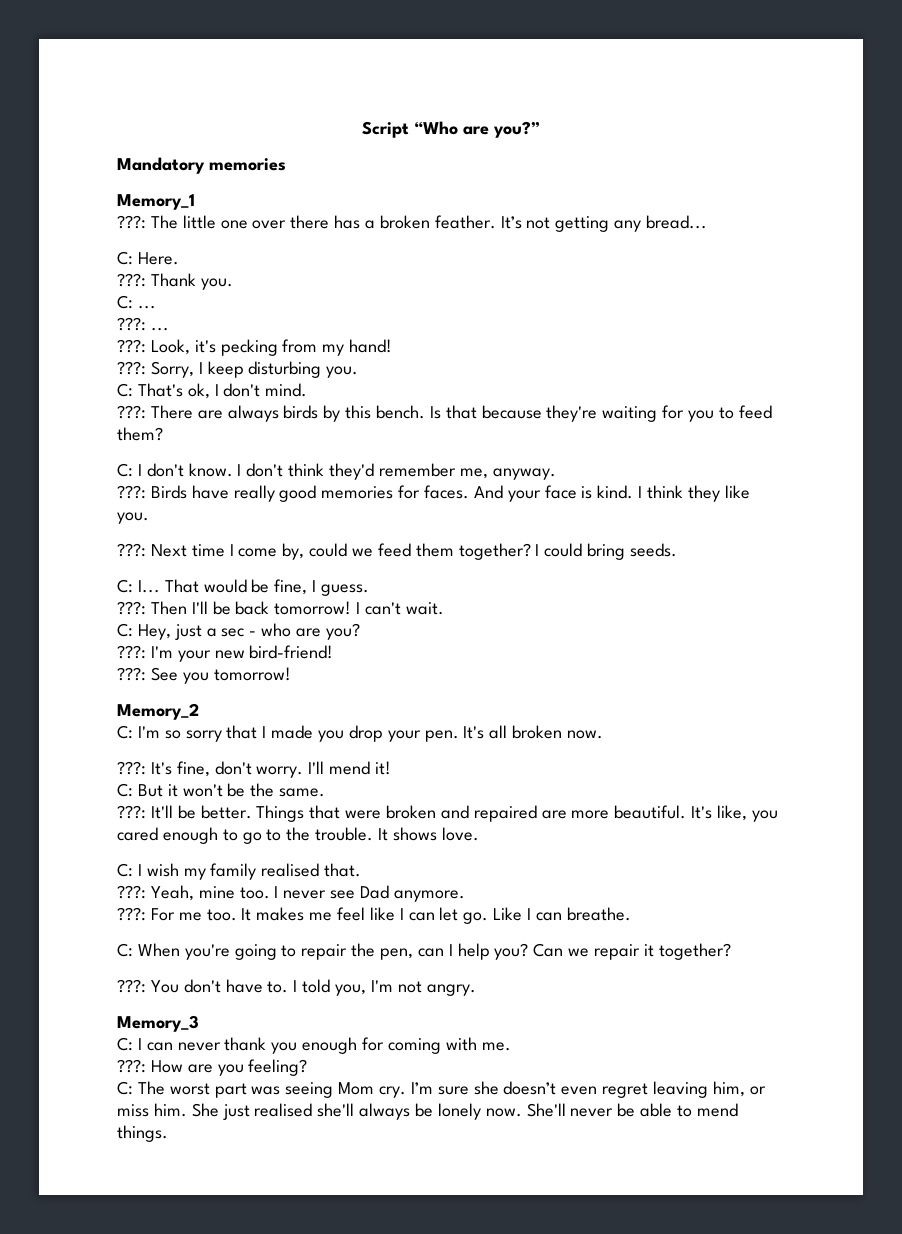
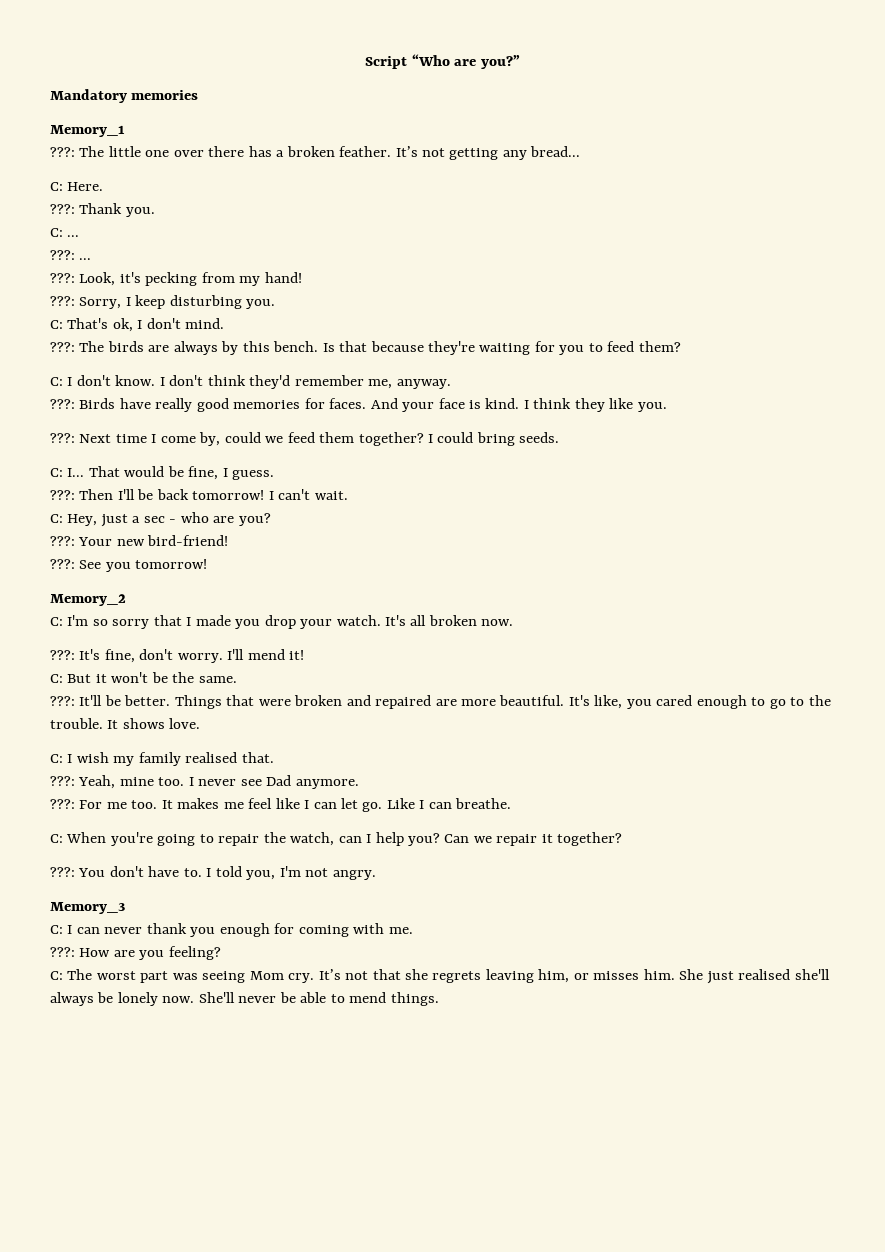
- ???: There are always birds by this bench.
+ ???: The birds are always by this bench.
- ???: I'm your new bird-friend!
+ ???: Your new bird-friend!
- C: I'm so sorry that I made you drop your pen.
+ C: I'm so sorry that I made you drop your watch.
- C: When you're going to repair the pen, can I help you?
+ C: When you're going to repair the watch, can I help you?
- I’m sure she doesn’t even regret leaving him, or miss him.
+ It’s not that she regrets leaving him, or misses him.

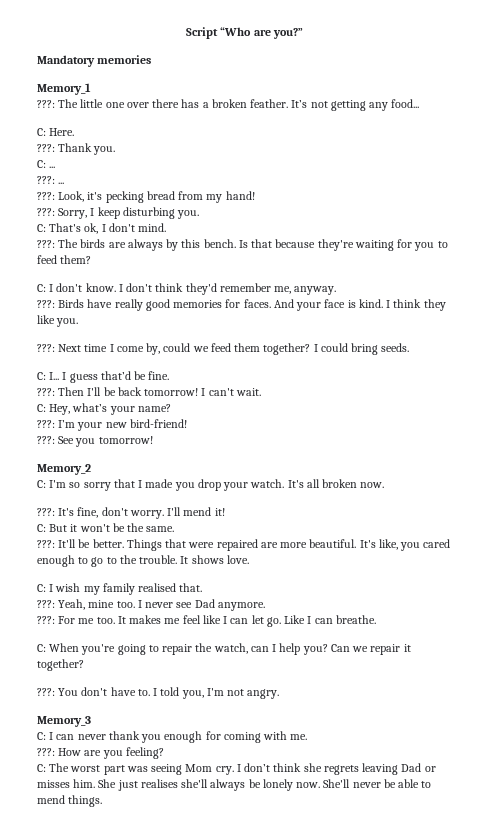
- It’s not getting any bread...
+ It’s not getting any food...
- ???: Look, it's pecking from my hand!
+ ???: Look, it's pecking bread from my hand!
- That would be fine, I guess.
+ I guess that’d be fine.
- C: Hey, just a sec - who are you?
- ???: Your new bird-friend!
+ C: Hey, what’s your name?
+ ???: I’m your new bird-friend!
- Things that were broken and repaired are more beautiful.
+ Things that were repaired are more beautiful.
- It’s not that she regrets leaving him, or misses him.
+ I don’t think she regrets leaving Dad or misses him.
- She just realised she'll always be lonely now.
+ She just realises she'll always be lonely now.

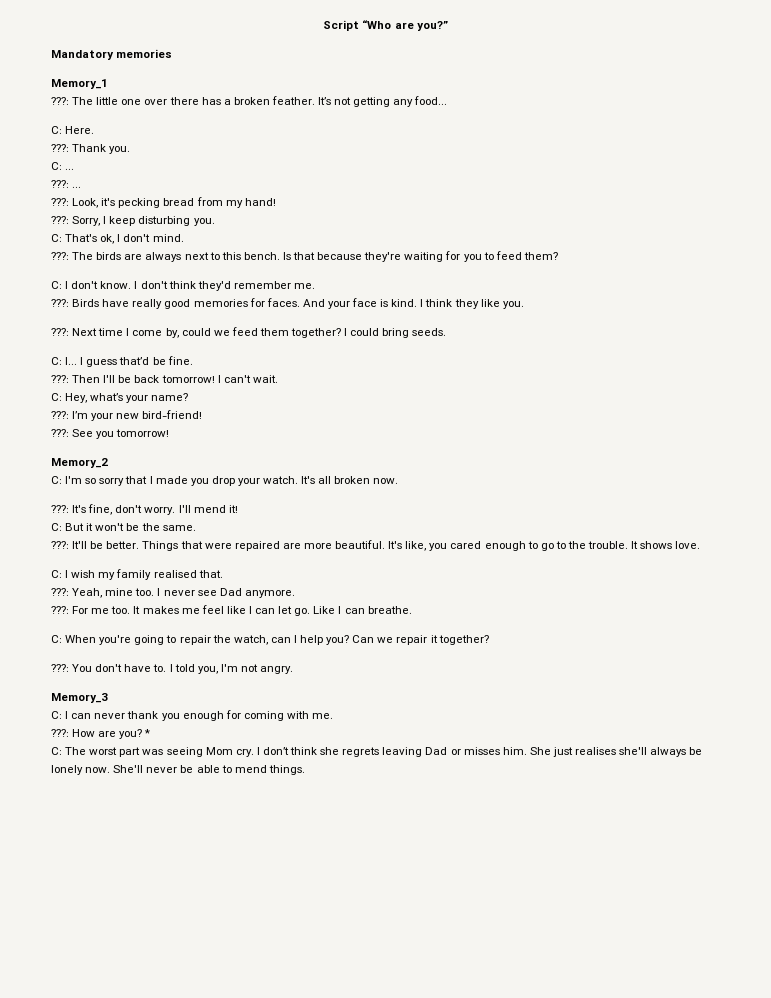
- ???: The birds are always by this bench.
+ ???: The birds are always next to this bench.
- I don't think they'd remember me, anyway.
+ I don't think they'd remember me.
- ???: How are you feeling?
+ ???: How are you? *

